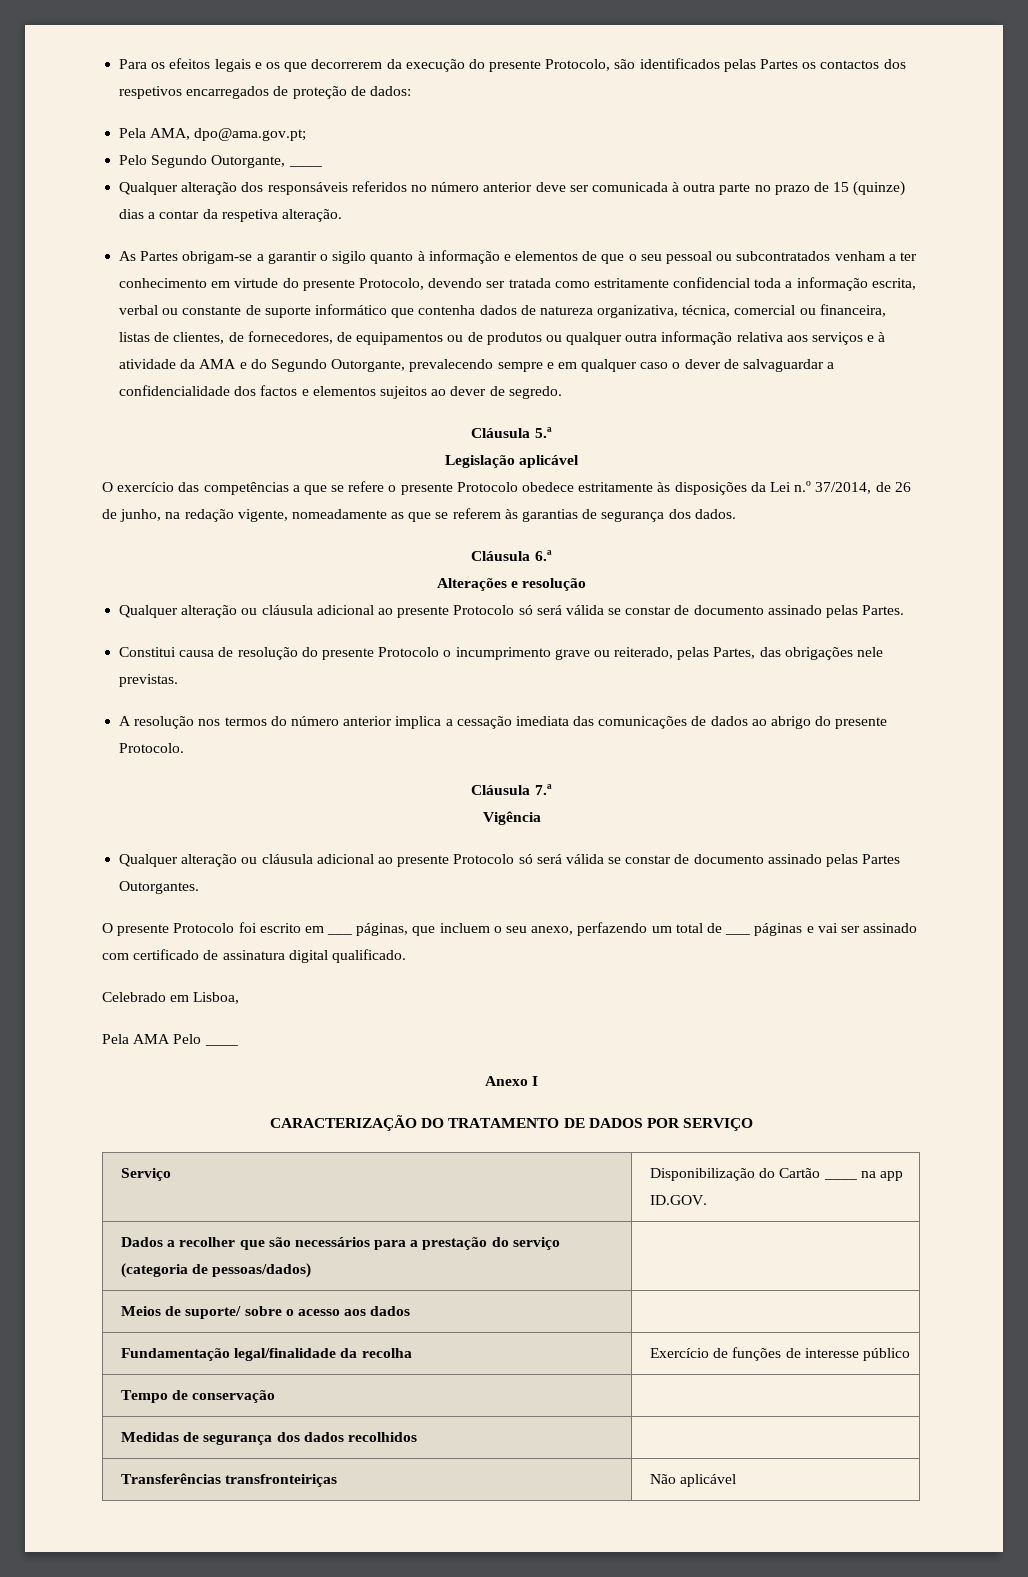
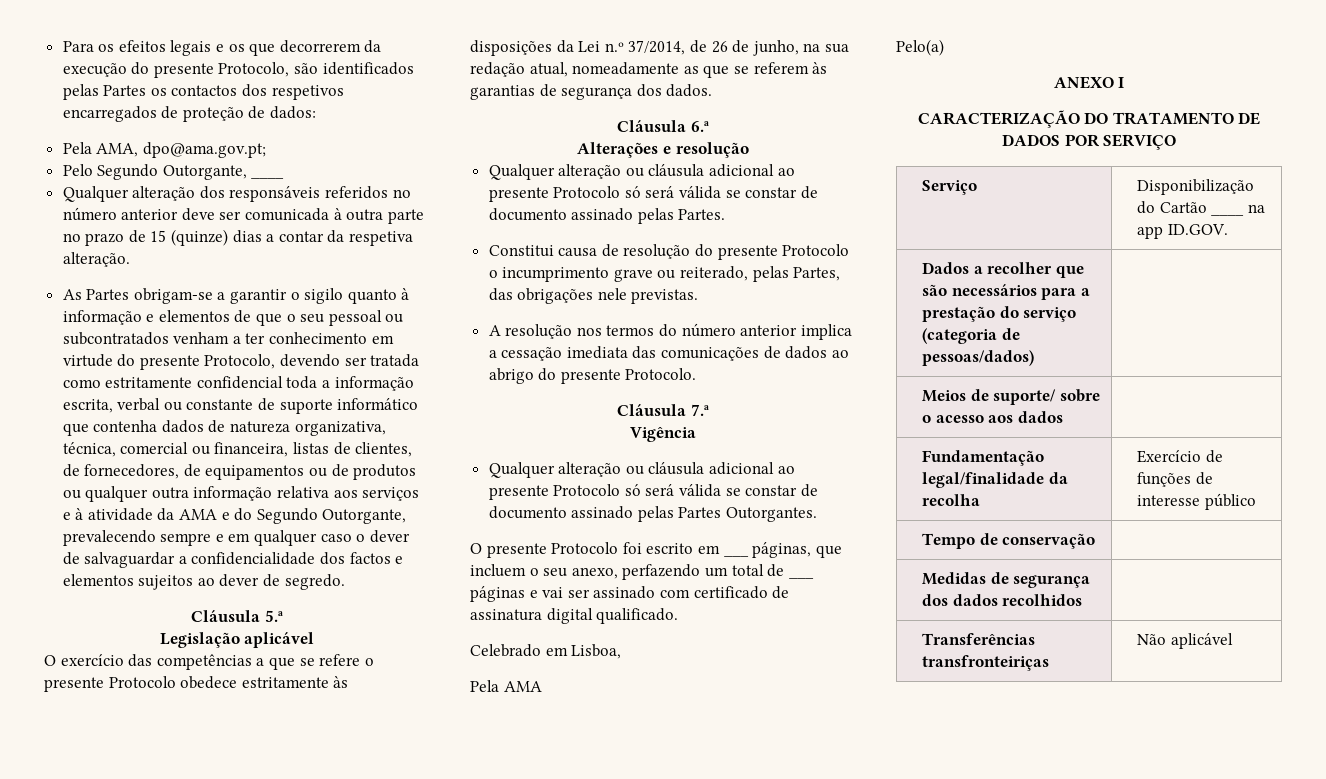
- O exercício das competências a que se refere o presente Protocolo obedece estritamente às disposições da Lei n.º 37/2014, de 26 de junho, na redação vigente, nomeadamente as que se referem às garantias de segurança dos dados.
+ O exercício das competências a que se refere o presente Protocolo obedece estritamente às disposições da Lei n.º 37/2014, de 26 de junho, na sua redação atual, nomeadamente as que se referem às garantias de segurança dos dados.
- Pela AMA Pelo ____
- Anexo I
+ Pela AMA
+ Pelo(a)
+ ANEXO I

